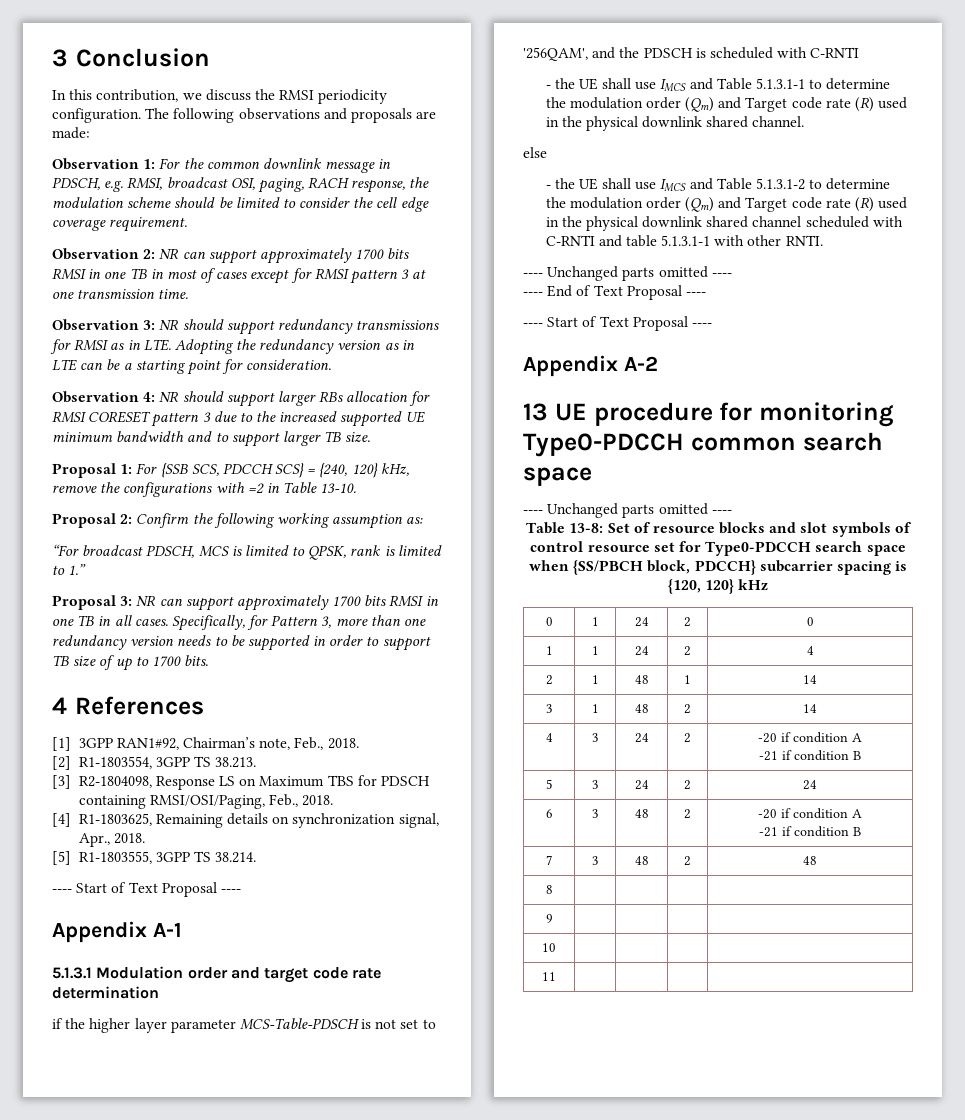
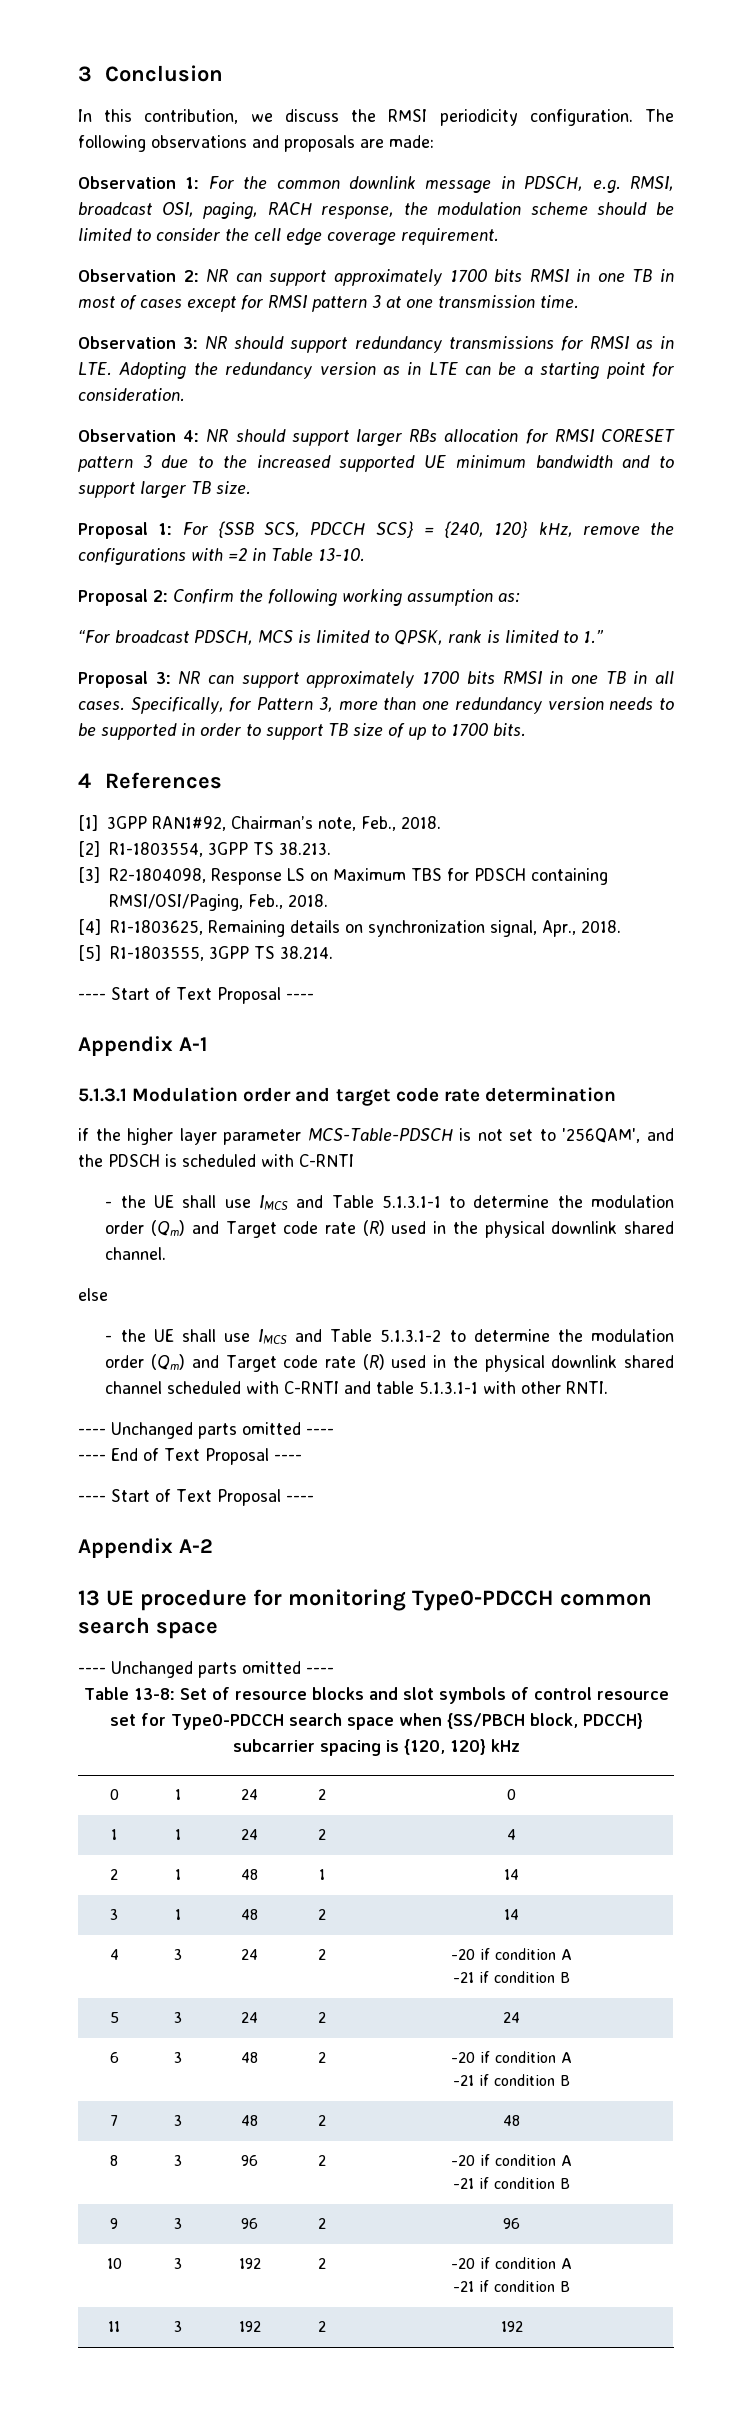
- 8 | | | |
- 9 | | | |
- 10 | | | |
- 11 | | | |
+ 8 | 3 | 96 | 2 | -20 if condition A
+ -21 if condition B
+ 9 | 3 | 96 | 2 | 96
+ 10 | 3 | 192 | 2 | -20 if condition A
+ -21 if condition B
+ 11 | 3 | 192 | 2 | 192

